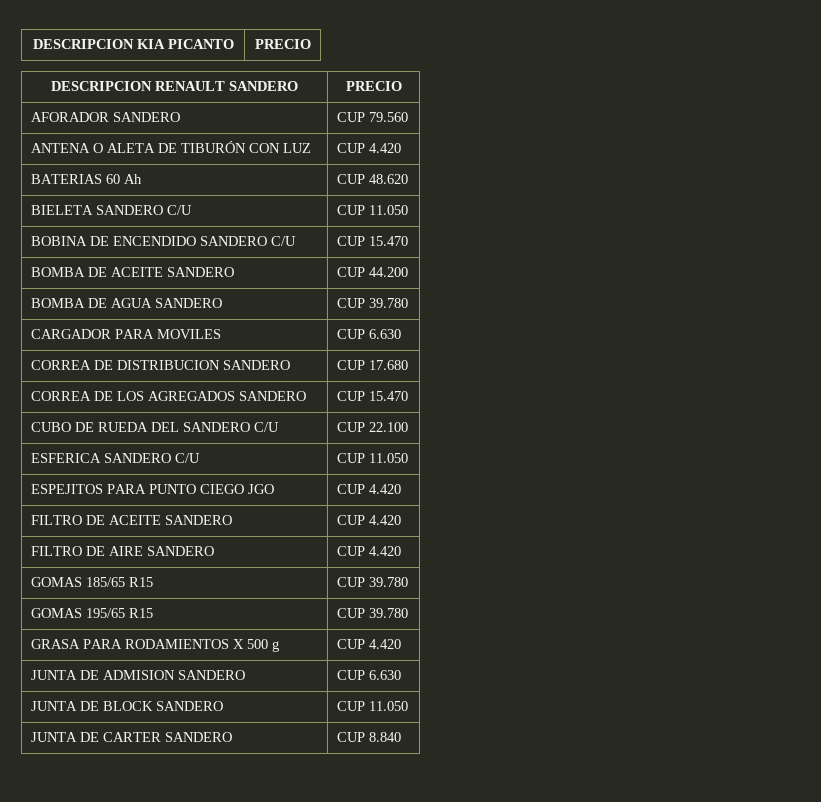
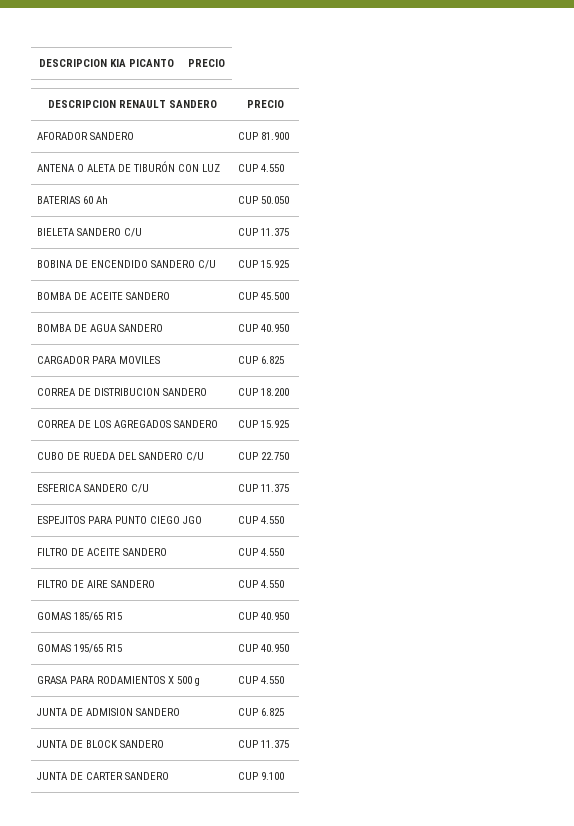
- AFORADOR SANDERO | CUP 79.560
+ AFORADOR SANDERO | CUP 81.900
- ANTENA O ALETA DE TIBURÓN CON LUZ | CUP 4.420
+ ANTENA O ALETA DE TIBURÓN CON LUZ | CUP 4.550
- BATERIAS 60 Ah | CUP 48.620
+ BATERIAS 60 Ah | CUP 50.050
- BIELETA SANDERO C/U | CUP 11.050
+ BIELETA SANDERO C/U | CUP 11.375
- BOBINA DE ENCENDIDO SANDERO C/U | CUP 15.470
+ BOBINA DE ENCENDIDO SANDERO C/U | CUP 15.925
- BOMBA DE ACEITE SANDERO | CUP 44.200
+ BOMBA DE ACEITE SANDERO | CUP 45.500
- BOMBA DE AGUA SANDERO | CUP 39.780
+ BOMBA DE AGUA SANDERO | CUP 40.950
- CARGADOR PARA MOVILES | CUP 6.630
+ CARGADOR PARA MOVILES | CUP 6.825
- CORREA DE DISTRIBUCION SANDERO | CUP 17.680
+ CORREA DE DISTRIBUCION SANDERO | CUP 18.200
- CORREA DE LOS AGREGADOS SANDERO | CUP 15.470
+ CORREA DE LOS AGREGADOS SANDERO | CUP 15.925
- CUBO DE RUEDA DEL SANDERO C/U | CUP 22.100
+ CUBO DE RUEDA DEL SANDERO C/U | CUP 22.750
- ESFERICA SANDERO C/U | CUP 11.050
+ ESFERICA SANDERO C/U | CUP 11.375
- ESPEJITOS PARA PUNTO CIEGO JGO | CUP 4.420
+ ESPEJITOS PARA PUNTO CIEGO JGO | CUP 4.550
- FILTRO DE ACEITE SANDERO | CUP 4.420
+ FILTRO DE ACEITE SANDERO | CUP 4.550
- FILTRO DE AIRE SANDERO | CUP 4.420
+ FILTRO DE AIRE SANDERO | CUP 4.550
- GOMAS 185/65 R15 | CUP 39.780
+ GOMAS 185/65 R15 | CUP 40.950
- GOMAS 195/65 R15 | CUP 39.780
+ GOMAS 195/65 R15 | CUP 40.950
- GRASA PARA RODAMIENTOS X 500 g | CUP 4.420
+ GRASA PARA RODAMIENTOS X 500 g | CUP 4.550
- JUNTA DE ADMISION SANDERO | CUP 6.630
+ JUNTA DE ADMISION SANDERO | CUP 6.825
- JUNTA DE BLOCK SANDERO | CUP 11.050
+ JUNTA DE BLOCK SANDERO | CUP 11.375
- JUNTA DE CARTER SANDERO | CUP 8.840
+ JUNTA DE CARTER SANDERO | CUP 9.100

